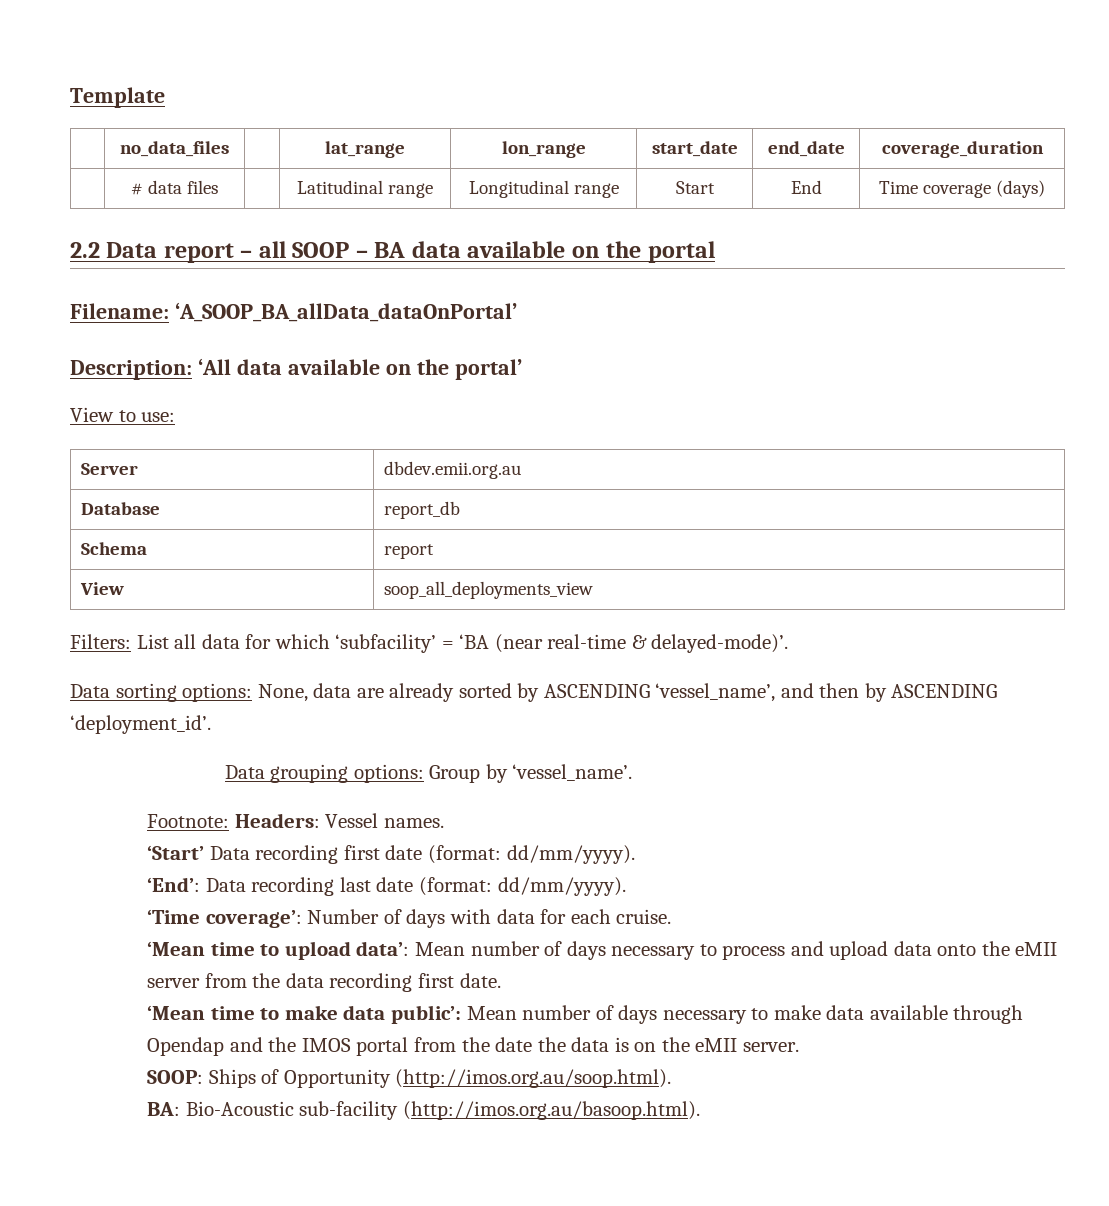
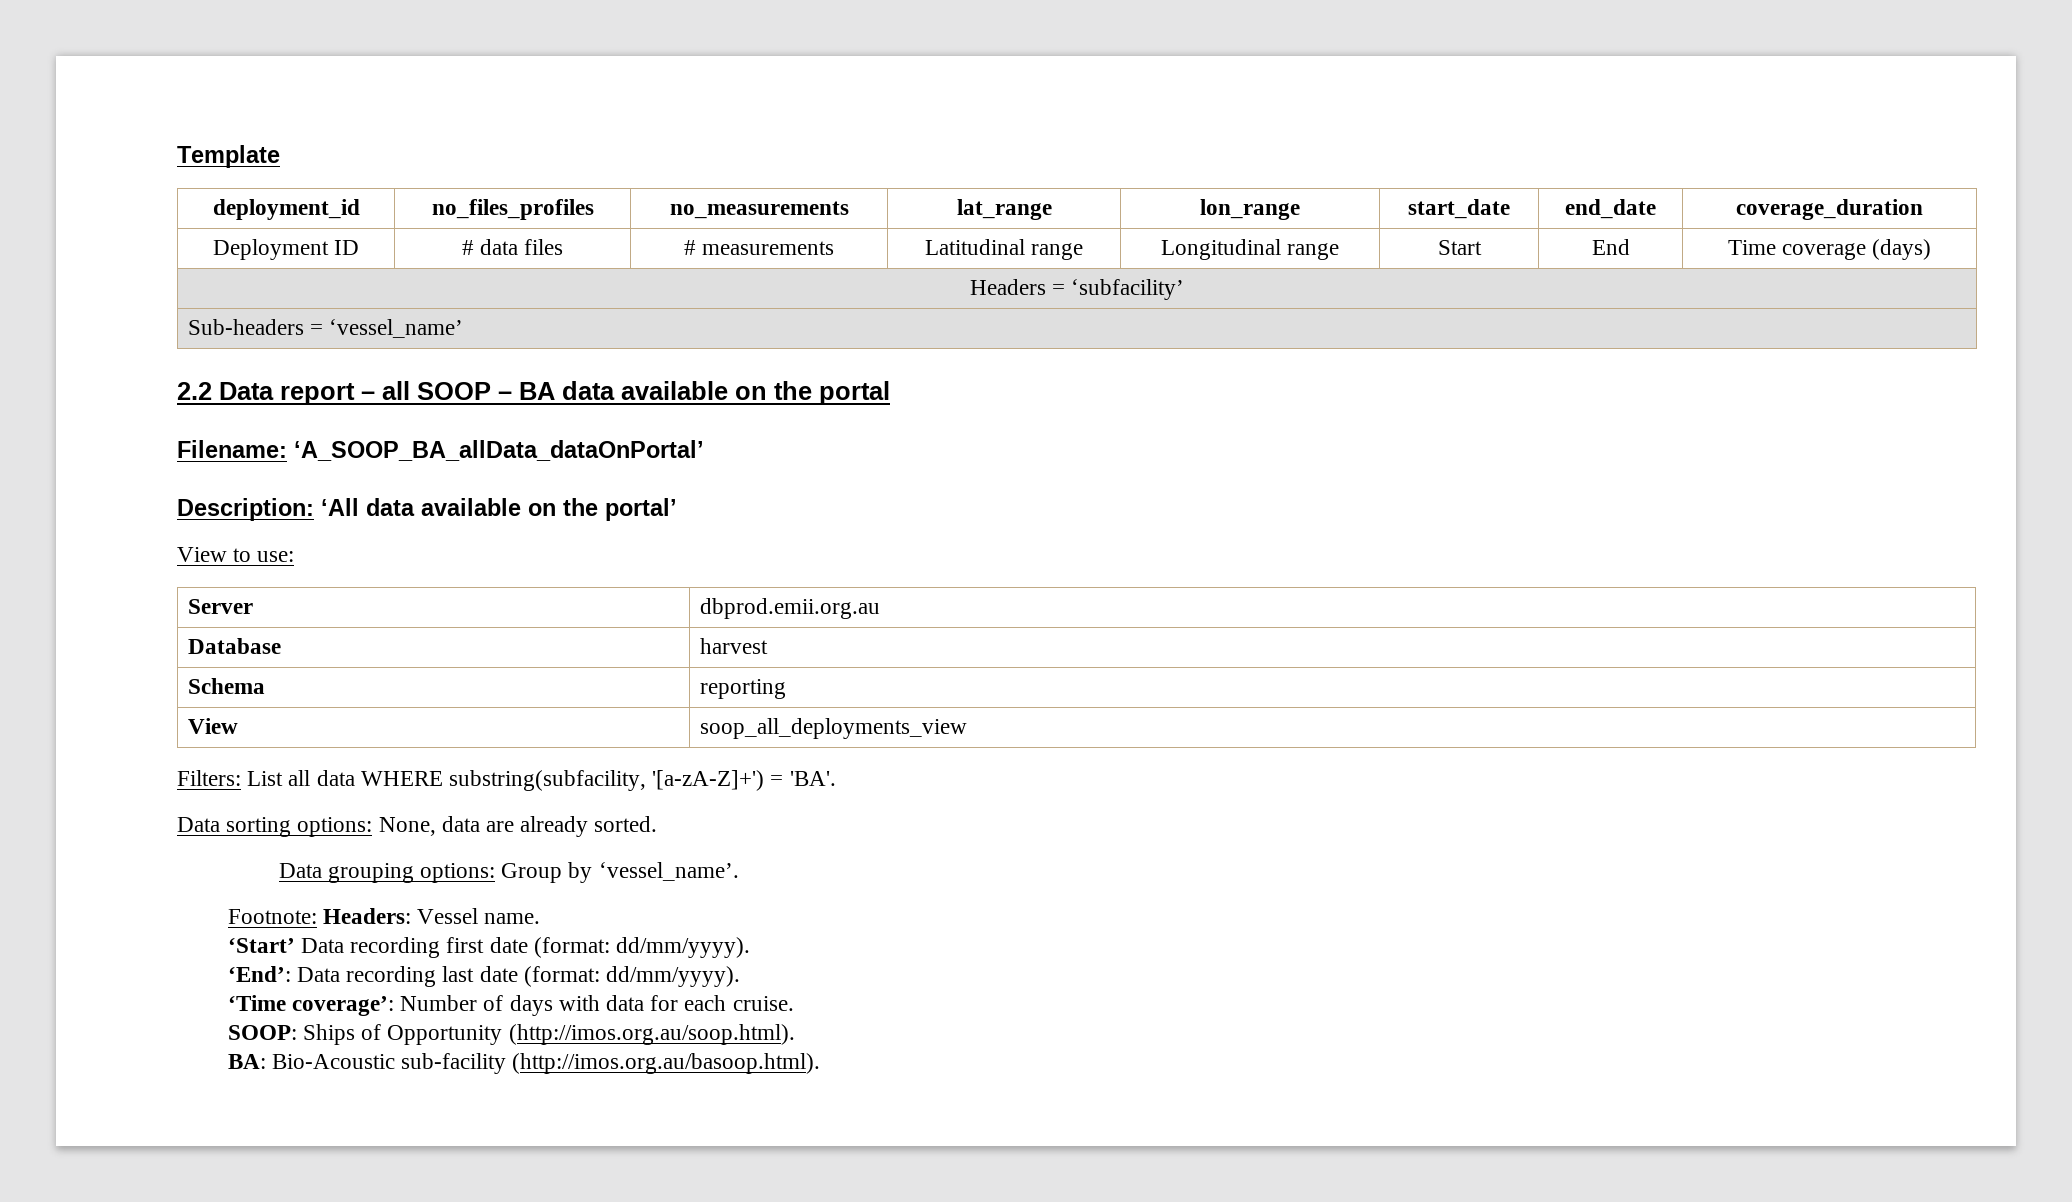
- | no_data_files | | lat_range | lon_range | start_date | end_date | coverage_duration
+ deployment_id | no_files_profiles | no_measurements | lat_range | lon_range | start_date | end_date | coverage_duration
- | # data files | | Latitudinal range | Longitudinal range | Start | End | Time coverage (days)
+ Deployment ID | # data files | # measurements | Latitudinal range | Longitudinal range | Start | End | Time coverage (days)
+ Headers = ‘subfacility’
+ Sub-headers = ‘vessel_name’
- Server | dbdev.emii.org.au
+ Server | dbprod.emii.org.au
- Database | report_db
+ Database | harvest
- Schema | report
+ Schema | reporting
- Filters: List all data for which ‘subfacility’ = ‘BA (near real-time & delayed-mode)’.
+ Filters: List all data WHERE substring(subfacility, '[a-zA-Z]+') = 'BA'.
- Data sorting options: None, data are already sorted by ASCENDING ‘vessel_name’, and then by ASCENDING ‘deployment_id’.
+ Data sorting options: None, data are already sorted.
- Footnote: Headers: Vessel names.
+ Footnote: Headers: Vessel name.
- ‘Mean time to upload data’: Mean number of days necessary to process and upload data onto the eMII server from the data recording first date.
- ‘Mean time to make data public’: Mean number of days necessary to make data available through Opendap and the IMOS portal from the date the data is on the eMII server.

